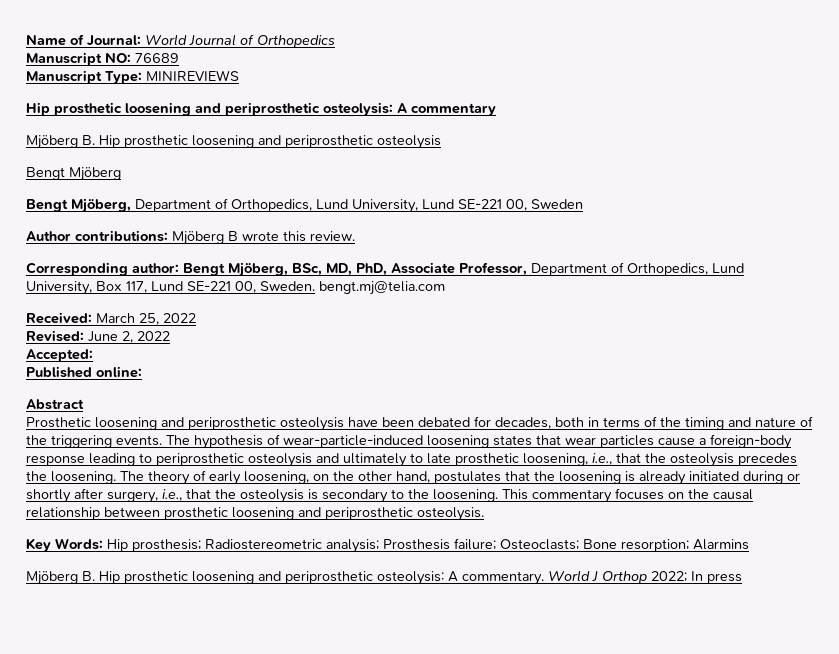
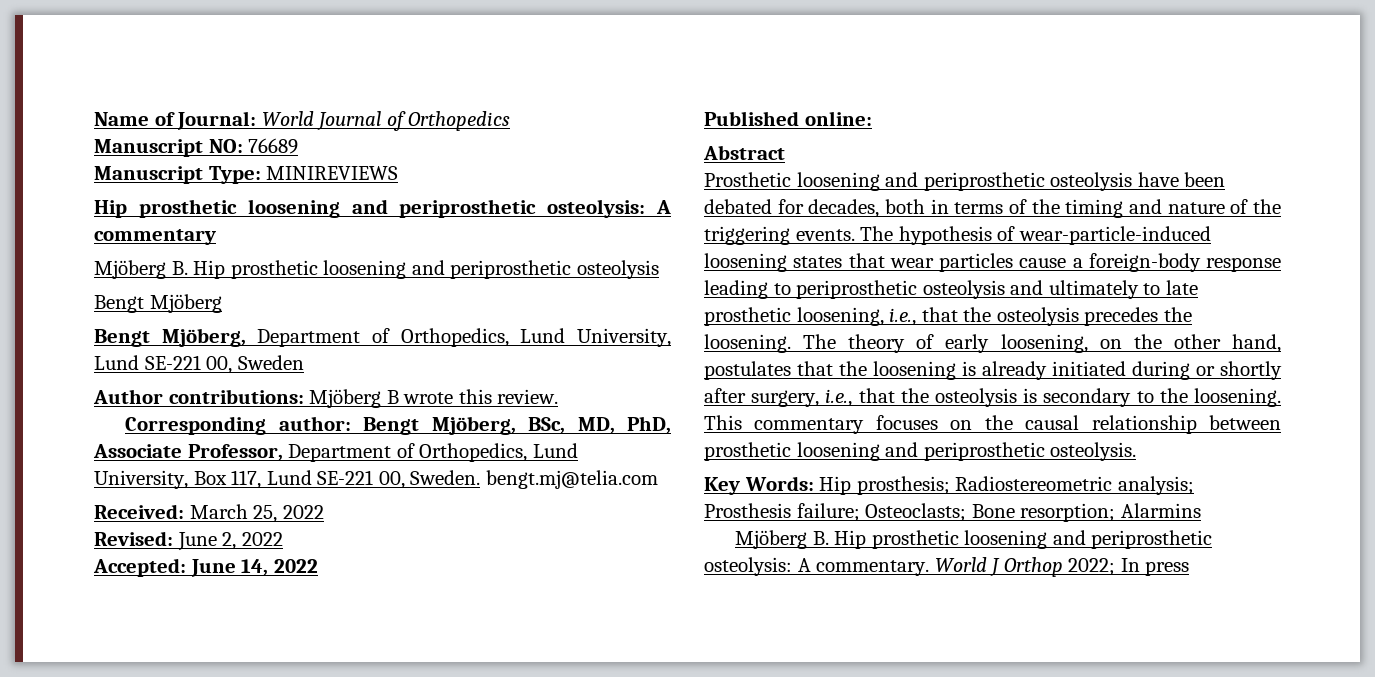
- Accepted:
+ Accepted: June 14, 2022

